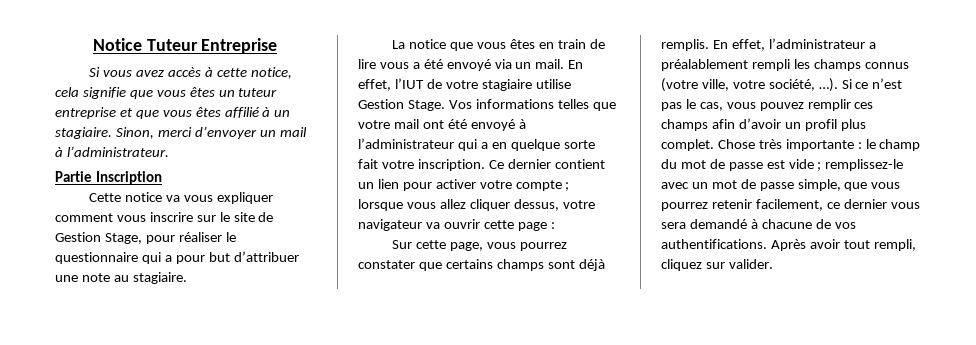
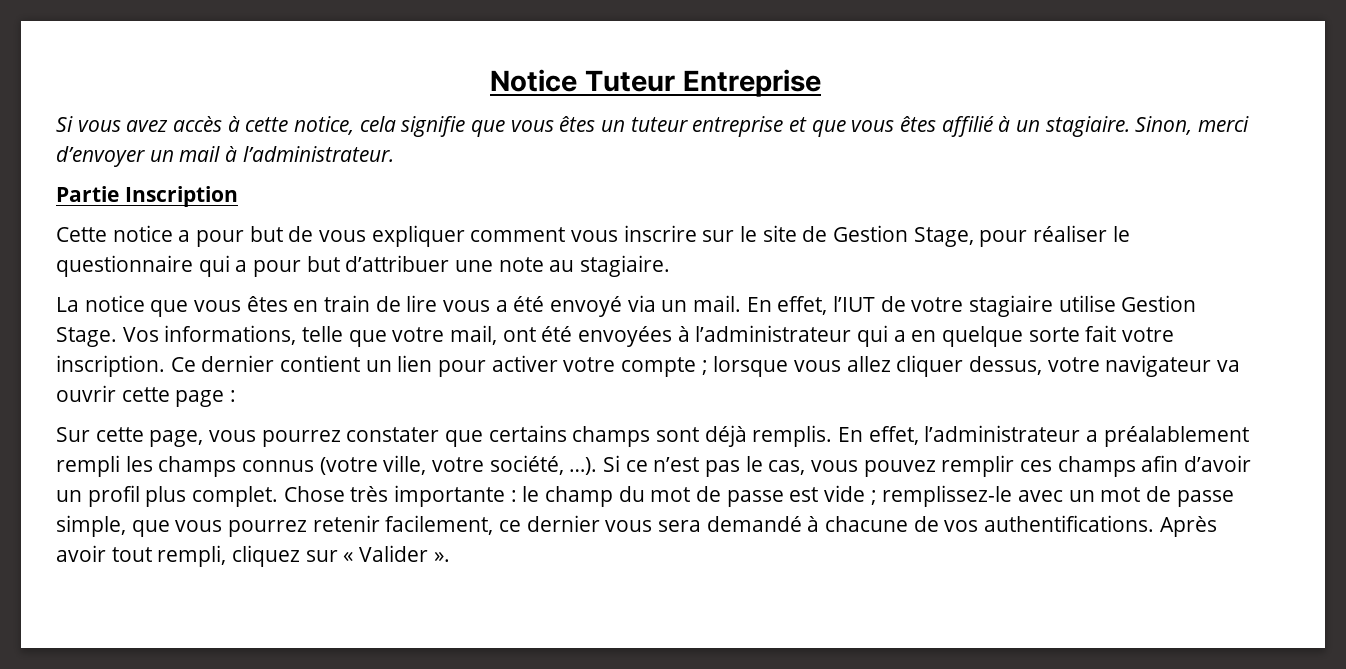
- Cette notice va vous expliquer comment vous inscrire sur le site de Gestion Stage, pour réaliser le questionnaire qui a pour but d’attribuer une note au stagiaire.
+ Cette notice a pour but de vous expliquer comment vous inscrire sur le site de Gestion Stage, pour réaliser le questionnaire qui a pour but d’attribuer une note au stagiaire.
- Vos informations telles que votre mail ont été envoyé à l’administrateur qui a en quelque sorte fait votre inscription.
+ Vos informations, telle que votre mail, ont été envoyées à l’administrateur qui a en quelque sorte fait votre inscription.
- Après avoir tout rempli, cliquez sur valider.
+ Après avoir tout rempli, cliquez sur « Valider ».

